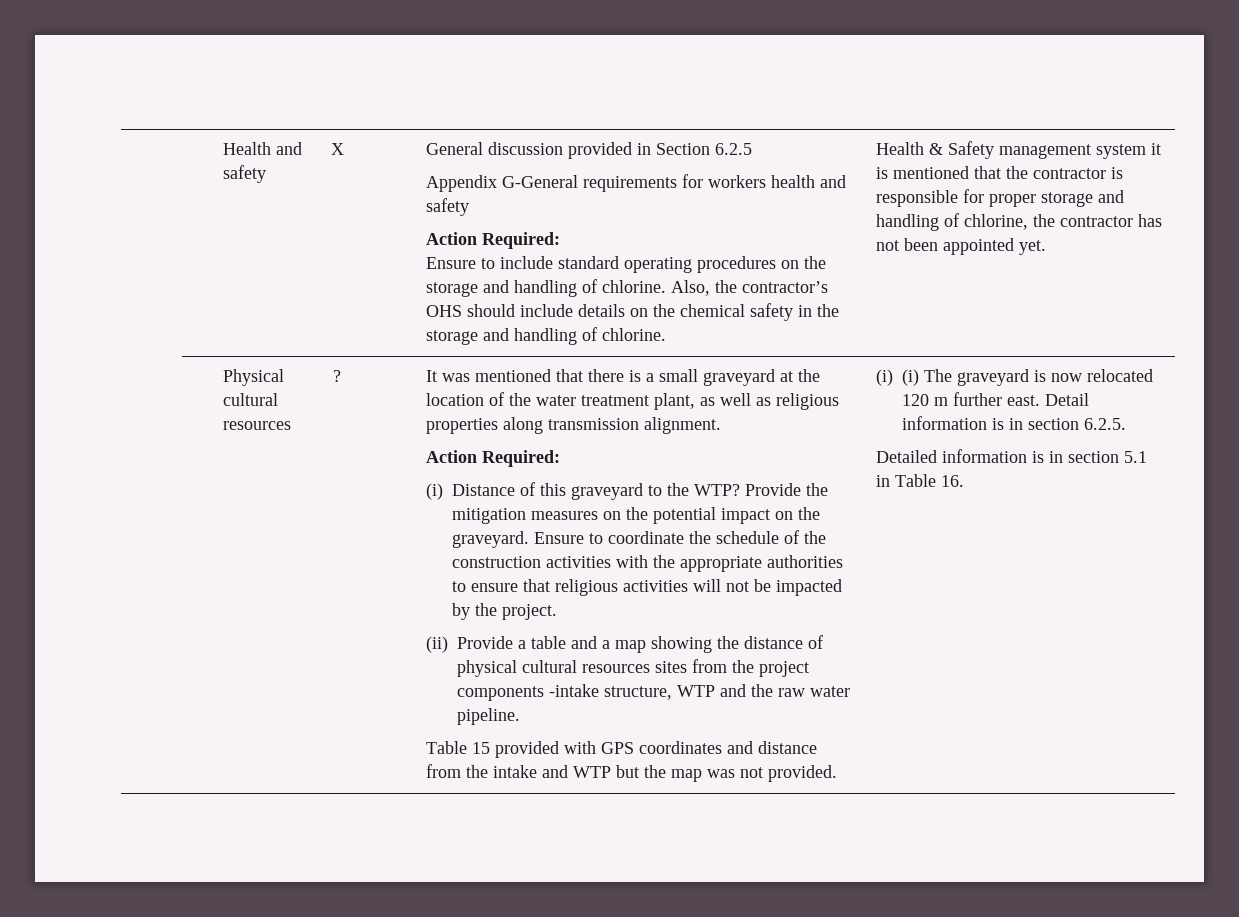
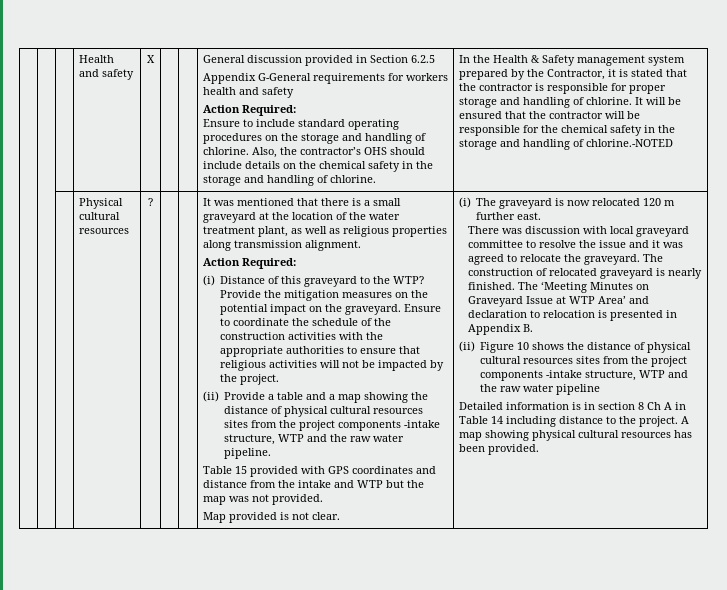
- Health & Safety management system it is mentioned that the contractor is responsible for proper storage and handling of chlorine, the contractor has not been appointed yet.
+ In the Health & Safety management system prepared by the Contractor, it is stated that the contractor is responsible for proper storage and handling of chlorine. It will be ensured that the contractor will be responsible for the chemical safety in the storage and handling of chlorine.-NOTED
- (i) (i) The graveyard is now relocated 120 m further east. Detail information is in section 6.2.5.
+ Map provided is not clear. | (i) The graveyard is now relocated 120 m further east.
+ There was discussion with local graveyard committee to resolve the issue and it was agreed to relocate the graveyard. The construction of relocated graveyard is nearly finished. The ‘Meeting Minutes on Graveyard Issue at WTP Area’ and declaration to relocation is presented in Appendix B.
+ (ii) Figure 10 shows the distance of physical cultural resources sites from the project components -intake structure, WTP and the raw water pipeline
- Detailed information is in section 5.1 in Table 16.
+ Detailed information is in section 8 Ch A in Table 14 including distance to the project. A map showing physical cultural resources has been provided.

